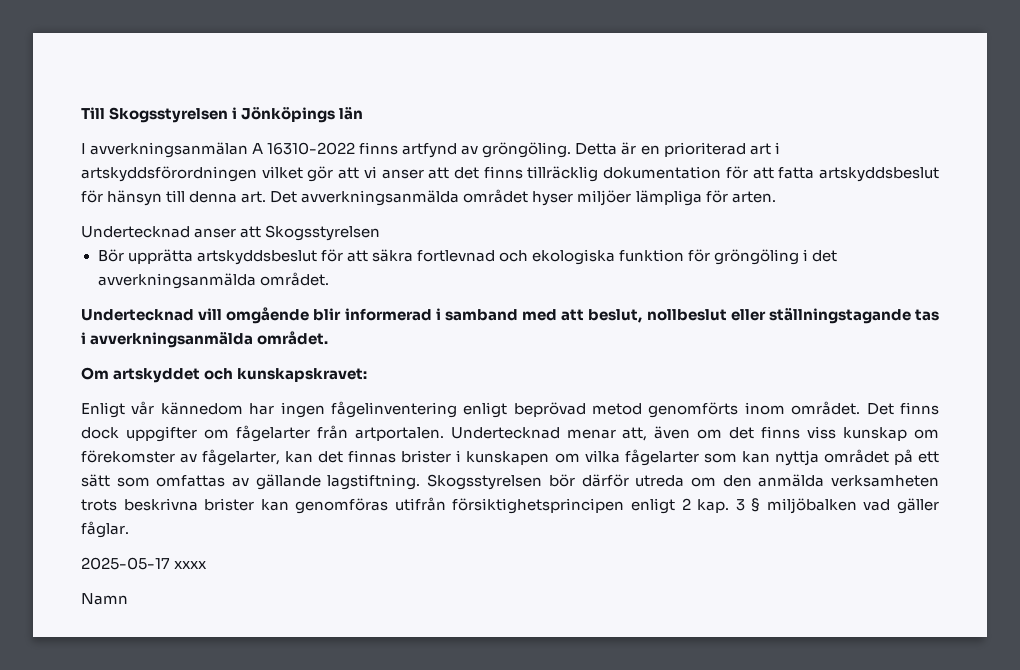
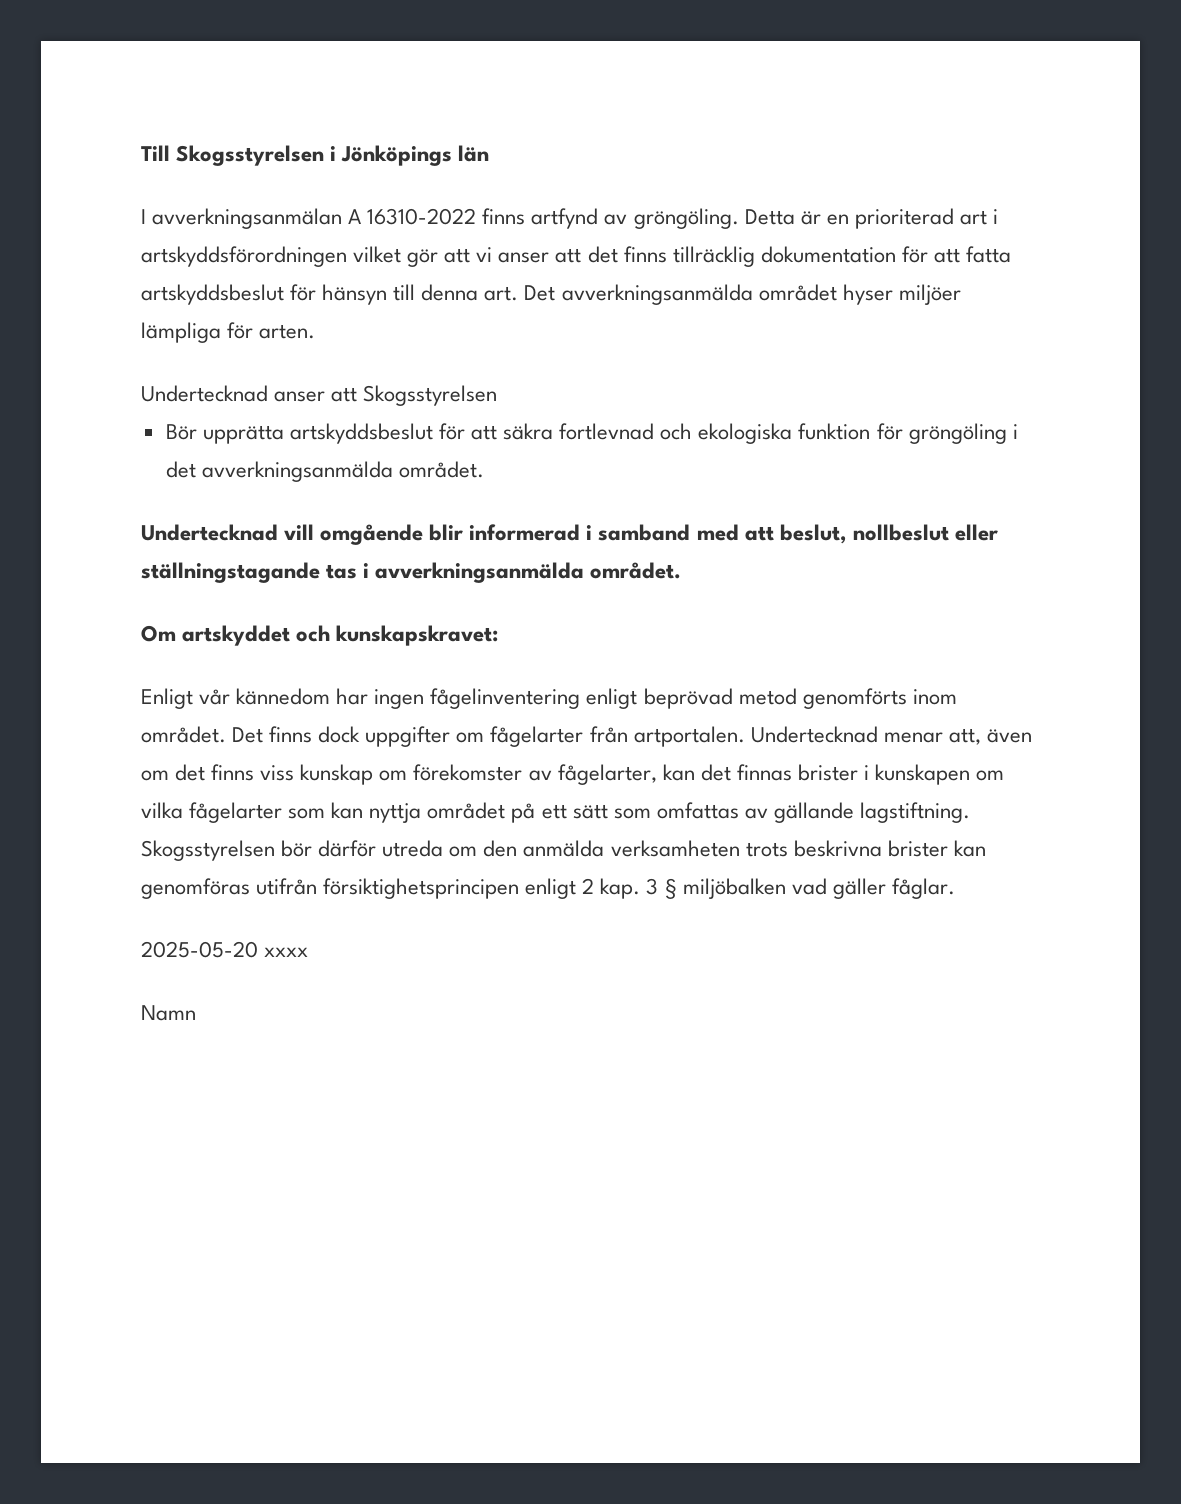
- 2025-05-17 xxxx
+ 2025-05-20 xxxx

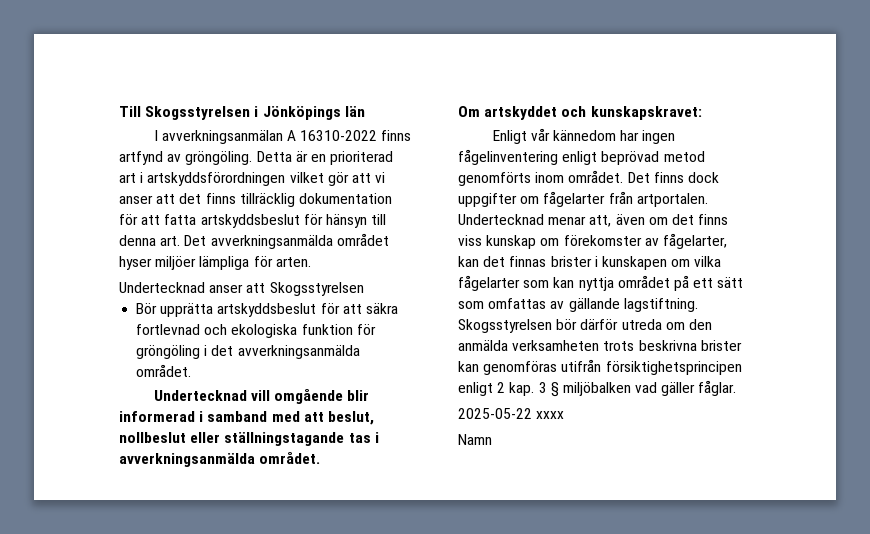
- 2025-05-20 xxxx
+ 2025-05-22 xxxx

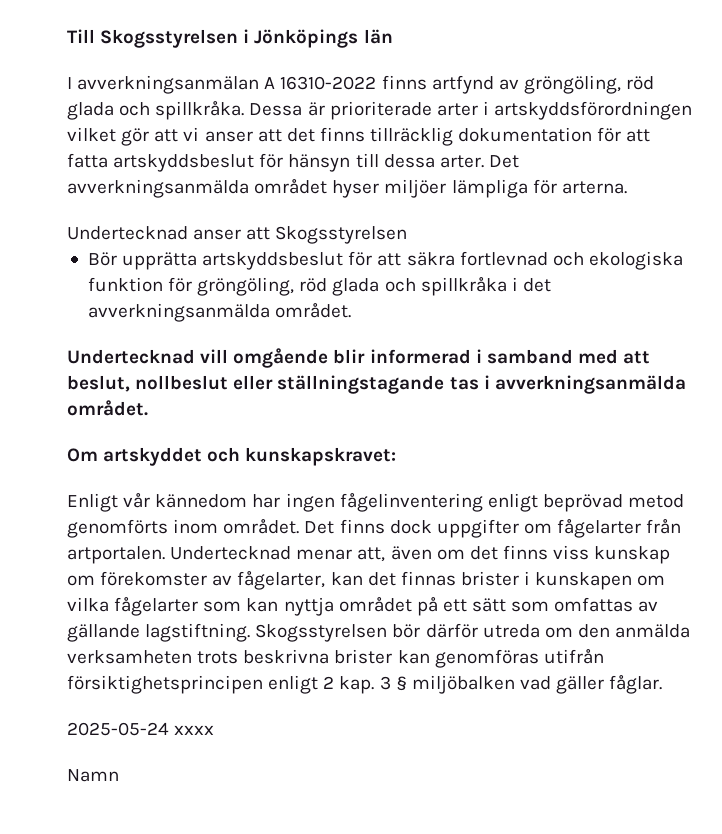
- I avverkningsanmälan A 16310-2022 finns artfynd av gröngöling. Detta är en prioriterad art i artskyddsförordningen vilket gör att vi anser att det finns tillräcklig dokumentation för att fatta artskyddsbeslut för hänsyn till denna art. Det avverkningsanmälda området hyser miljöer lämpliga för arten.
+ I avverkningsanmälan A 16310-2022 finns artfynd av gröngöling, röd glada och spillkråka. Dessa är prioriterade arter i artskyddsförordningen vilket gör att vi anser att det finns tillräcklig dokumentation för att fatta artskyddsbeslut för hänsyn till dessa arter. Det avverkningsanmälda området hyser miljöer lämpliga för arterna.
- Bör upprätta artskyddsbeslut för att säkra fortlevnad och ekologiska funktion för gröngöling i det avverkningsanmälda området.
+ Bör upprätta artskyddsbeslut för att säkra fortlevnad och ekologiska funktion för gröngöling, röd glada och spillkråka i det avverkningsanmälda området.
- 2025-05-22 xxxx
+ 2025-05-24 xxxx

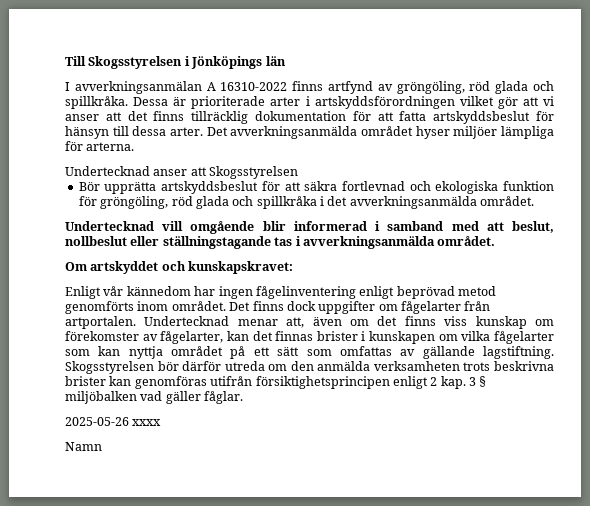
- 2025-05-24 xxxx
+ 2025-05-26 xxxx

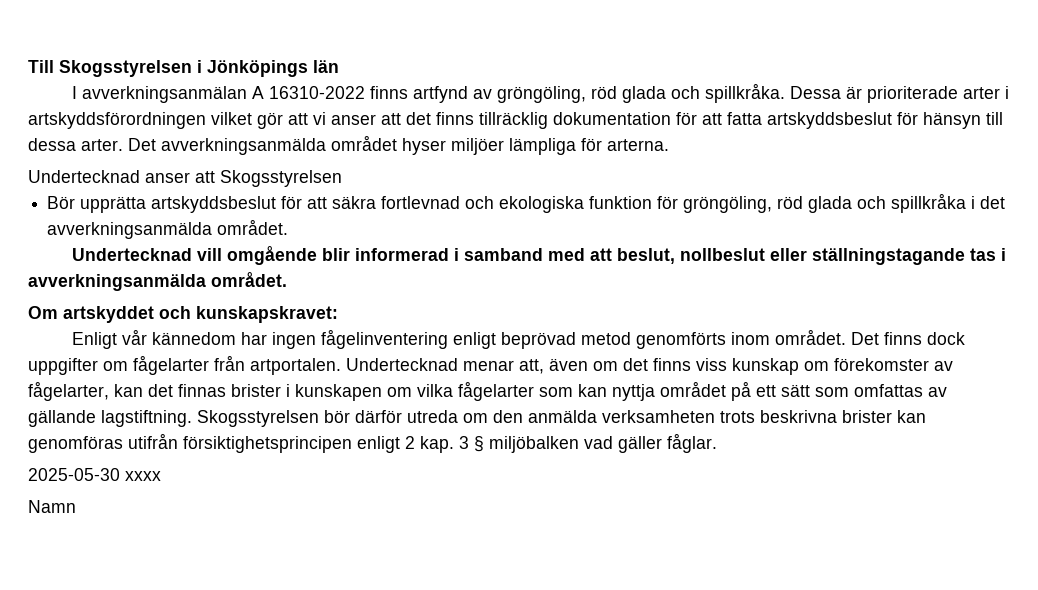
- 2025-05-26 xxxx
+ 2025-05-30 xxxx

